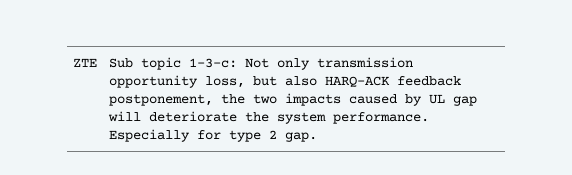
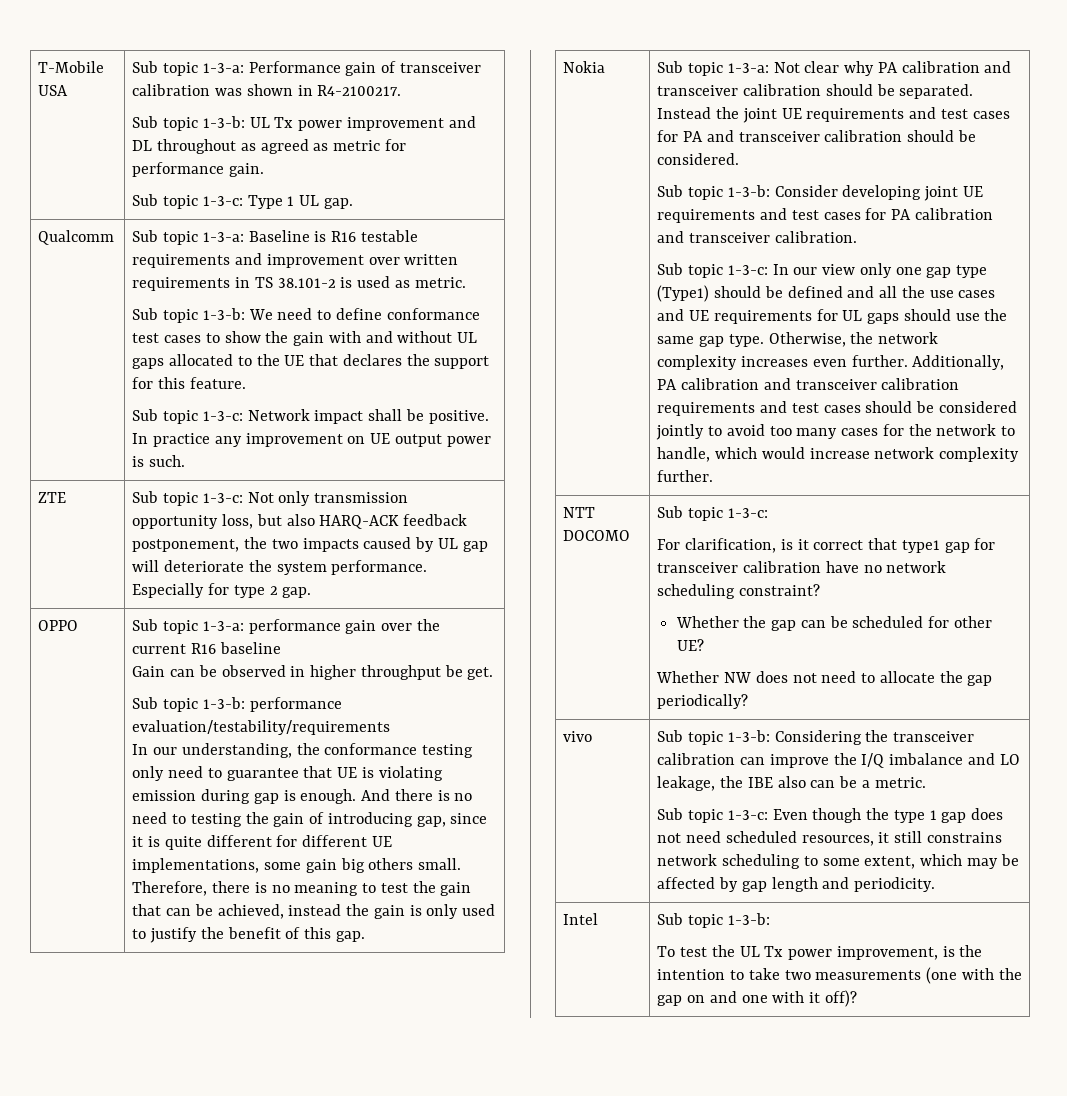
+ T-Mobile USA | Sub topic 1-3-a: Performance gain of transceiver calibration was shown in R4-2100217.
+ Sub topic 1-3-b: UL Tx power improvement and DL throughout as agreed as metric for performance gain.
+ Sub topic 1-3-c: Type 1 UL gap.
+ Qualcomm | Sub topic 1-3-a: Baseline is R16 testable requirements and improvement over written requirements in TS 38.101-2 is used as metric.
+ Sub topic 1-3-b: We need to define conformance test cases to show the gain with and without UL gaps allocated to the UE that declares the support for this feature.
+ Sub topic 1-3-c: Network impact shall be positive. In practice any improvement on UE output power is such.
+ OPPO | Sub topic 1-3-a: performance gain over the current R16 baseline
+ Gain can be observed in higher throughput be get.
+ Sub topic 1-3-b: performance evaluation/testability/requirements
+ In our understanding, the conformance testing only need to guarantee that UE is violating emission during gap is enough. And there is no need to testing the gain of introducing gap, since it is quite different for different UE implementations, some gain big others small. Therefore, there is no meaning to test the gain that can be achieved, instead the gain is only used to justify the benefit of this gap.
+ Nokia | Sub topic 1-3-a: Not clear why PA calibration and transceiver calibration should be separated. Instead the joint UE requirements and test cases for PA and transceiver calibration should be considered.
+ Sub topic 1-3-b: Consider developing joint UE requirements and test cases for PA calibration and transceiver calibration.
+ Sub topic 1-3-c: In our view only one gap type (Type1) should be defined and all the use cases and UE requirements for UL gaps should use the same gap type. Otherwise, the network complexity increases even further. Additionally, PA calibration and transceiver calibration requirements and test cases should be considered jointly to avoid too many cases for the network to handle, which would increase network complexity further.
+ NTT DOCOMO | Sub topic 1-3-c:
+ For clarification, is it correct that type1 gap for transceiver calibration have no network scheduling constraint?
+ Whether the gap can be scheduled for other UE?
+ Whether NW does not need to allocate the gap periodically?
+ vivo | Sub topic 1-3-b: Considering the transceiver calibration can improve the I/Q imbalance and LO leakage, the IBE also can be a metric.
+ Sub topic 1-3-c: Even though the type 1 gap does not need scheduled resources, it still constrains network scheduling to some extent, which may be affected by gap length and periodicity.
+ Intel | Sub topic 1-3-b:
+ To test the UL Tx power improvement, is the intention to take two measurements (one with the gap on and one with it off)?

